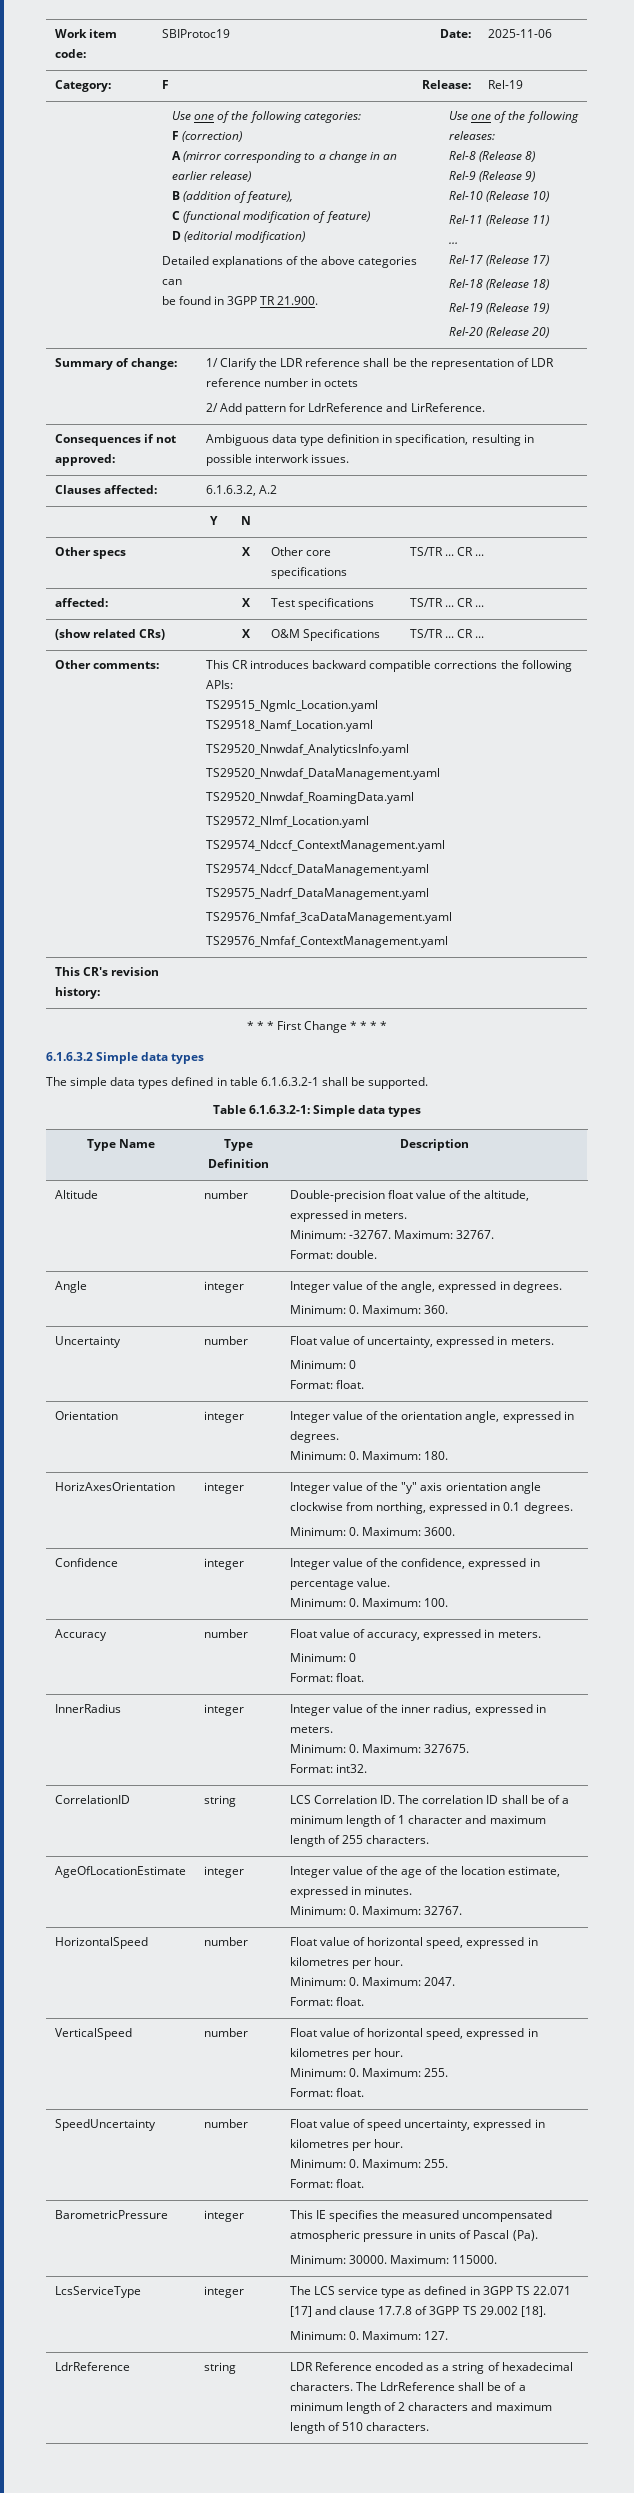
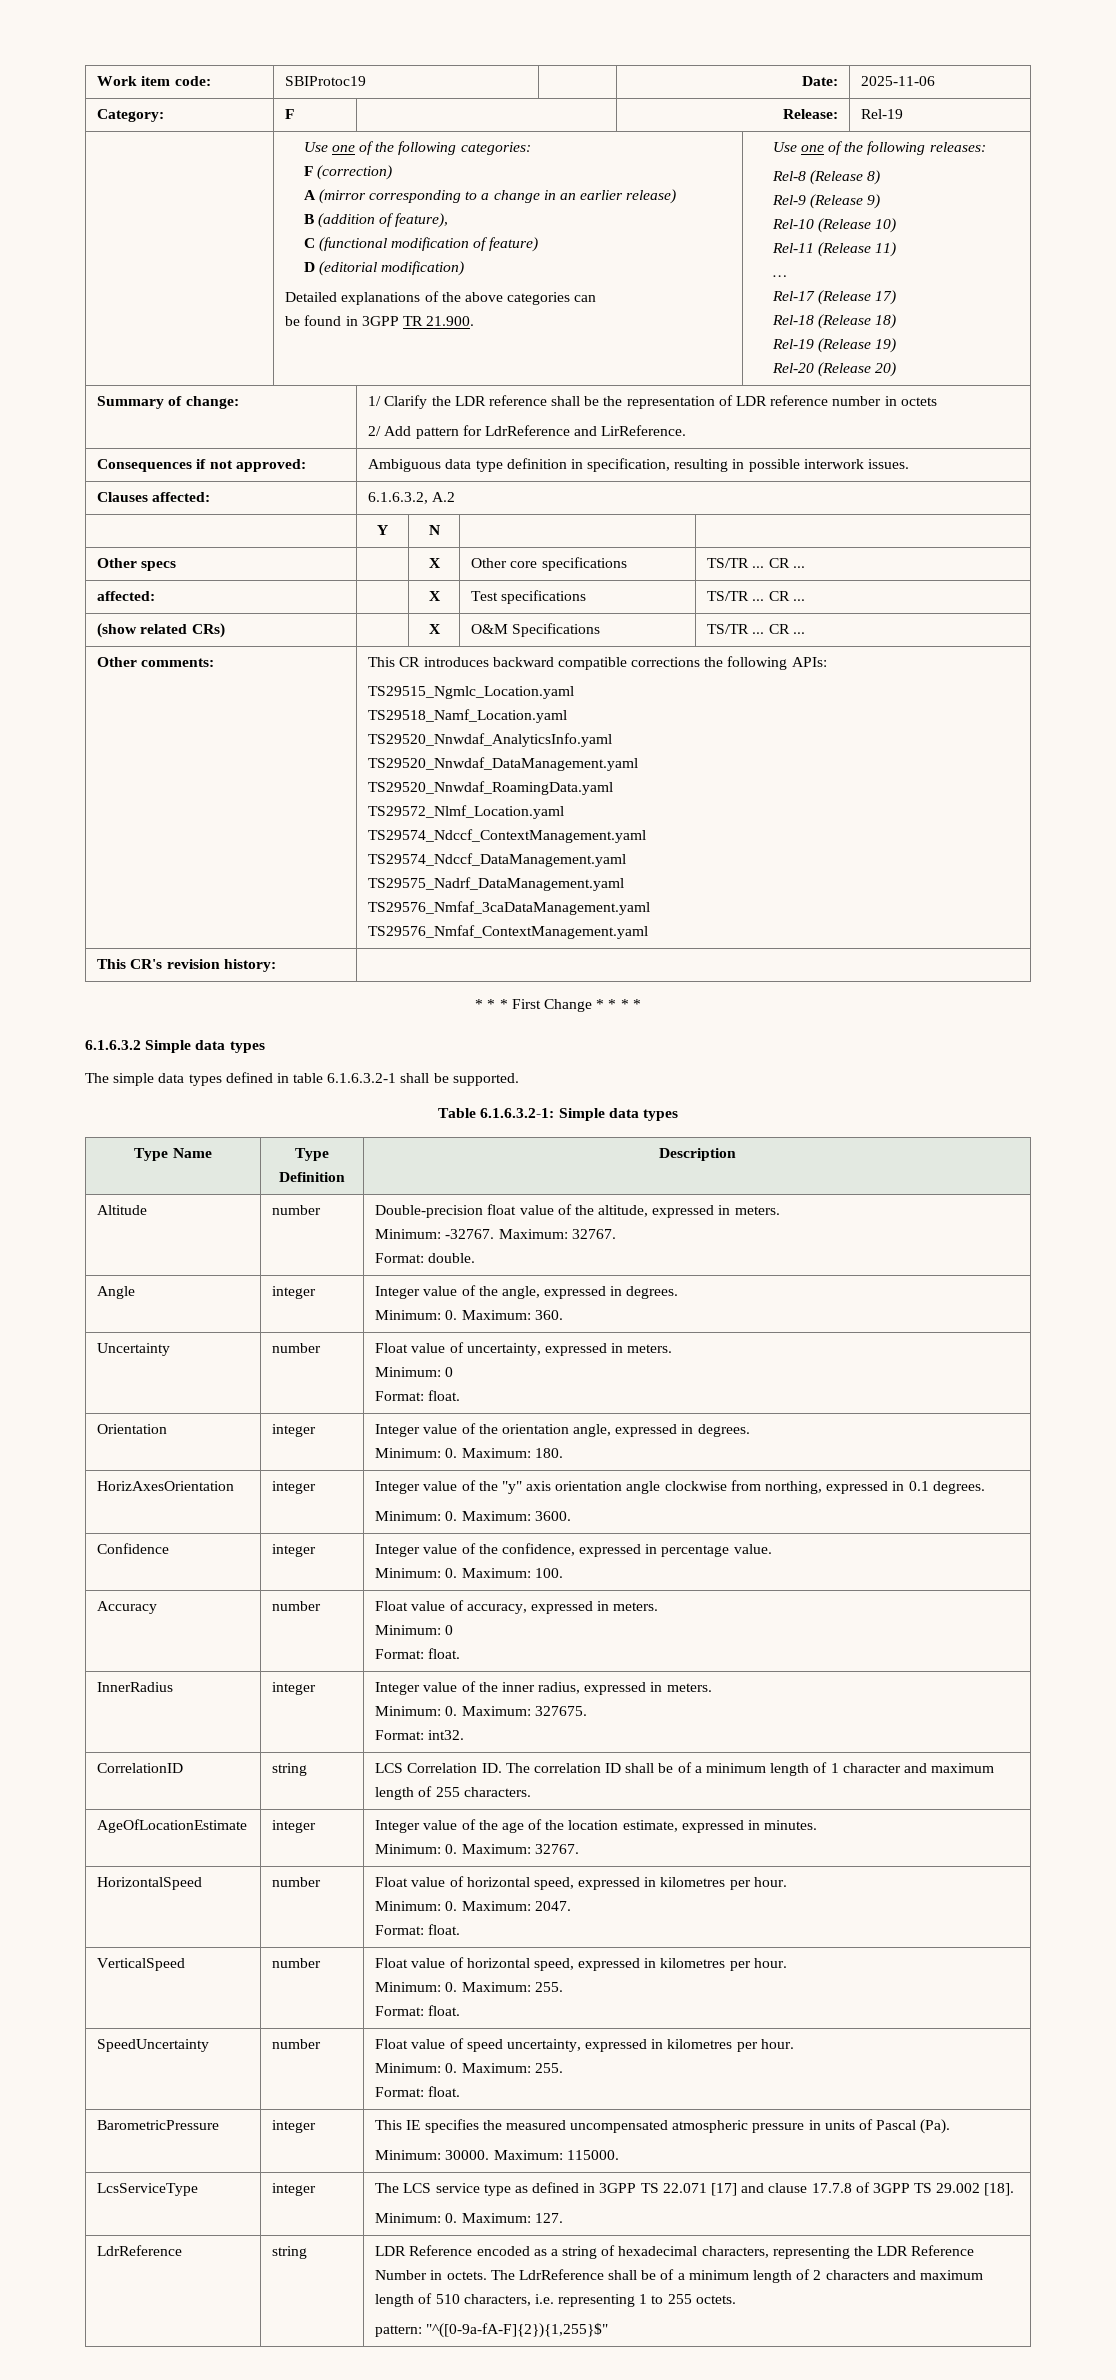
- LDR Reference encoded as a string of hexadecimal characters.
+ LDR Reference encoded as a string of hexadecimal characters, representing the LDR Reference Number in octets.
- The LdrReference shall be of a minimum length of 2 characters and maximum length of 510 characters.
+ The LdrReference shall be of a minimum length of 2 characters and maximum length of 510 characters, i.e. representing 1 to 255 octets.
+ pattern: "^([0-9a-fA-F]{2}){1,255}$"

